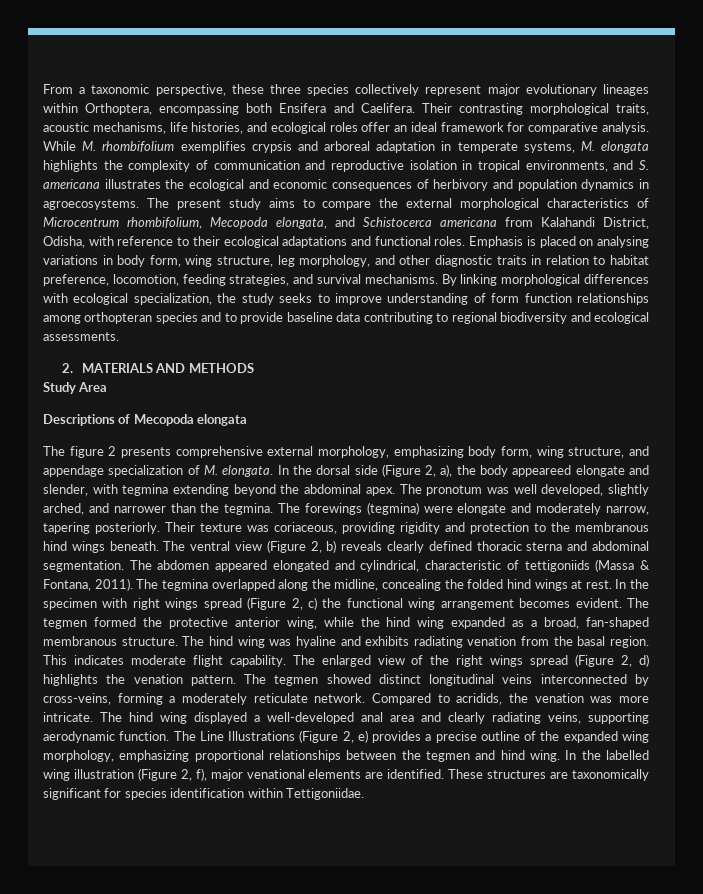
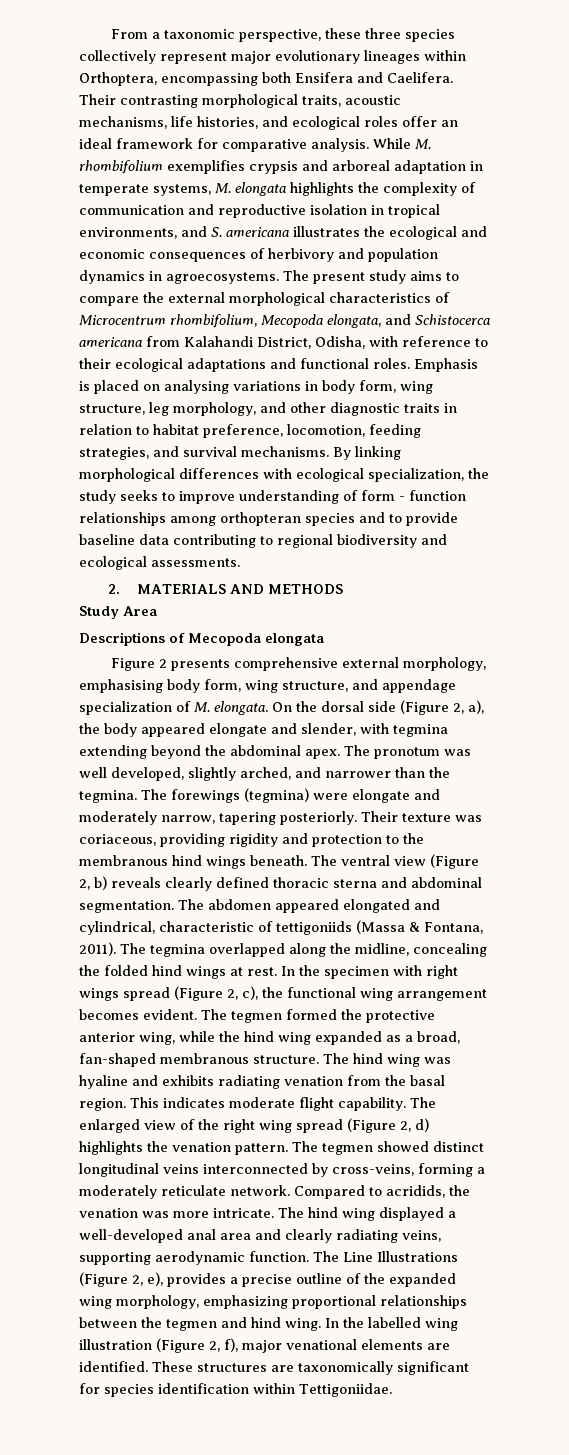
- By linking morphological differences with ecological specialization, the study seeks to improve understanding of form function relationships among orthopteran species and to provide baseline data contributing to regional biodiversity and ecological assessments.
+ By linking morphological differences with ecological specialization, the study seeks to improve understanding of form - function relationships among orthopteran species and to provide baseline data contributing to regional biodiversity and ecological assessments.
- The figure 2 presents comprehensive external morphology, emphasizing body form, wing structure, and appendage specialization of M. elongata.
+ Figure 2 presents comprehensive external morphology, emphasising body form, wing structure, and appendage specialization of M. elongata.
- In the dorsal side (Figure 2, a), the body appeareed elongate and slender, with tegmina extending beyond the abdominal apex.
+ On the dorsal side (Figure 2, a), the body appeared elongate and slender, with tegmina extending beyond the abdominal apex.
- In the specimen with right wings spread (Figure 2, c) the functional wing arrangement becomes evident.
+ In the specimen with right wings spread (Figure 2, c), the functional wing arrangement becomes evident.
- The enlarged view of the right wings spread (Figure 2, d) highlights the venation pattern.
+ The enlarged view of the right wing spread (Figure 2, d) highlights the venation pattern.
- The Line Illustrations (Figure 2, e) provides a precise outline of the expanded wing morphology, emphasizing proportional relationships between the tegmen and hind wing.
+ The Line Illustrations (Figure 2, e), provides a precise outline of the expanded wing morphology, emphasizing proportional relationships between the tegmen and hind wing.

